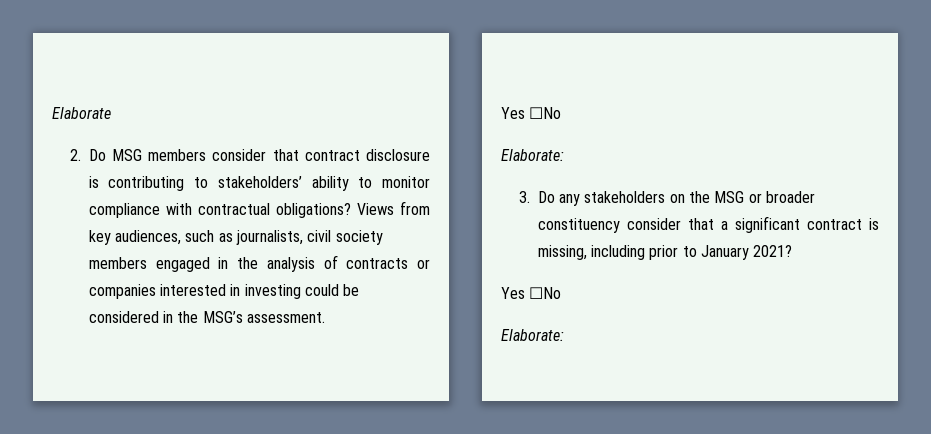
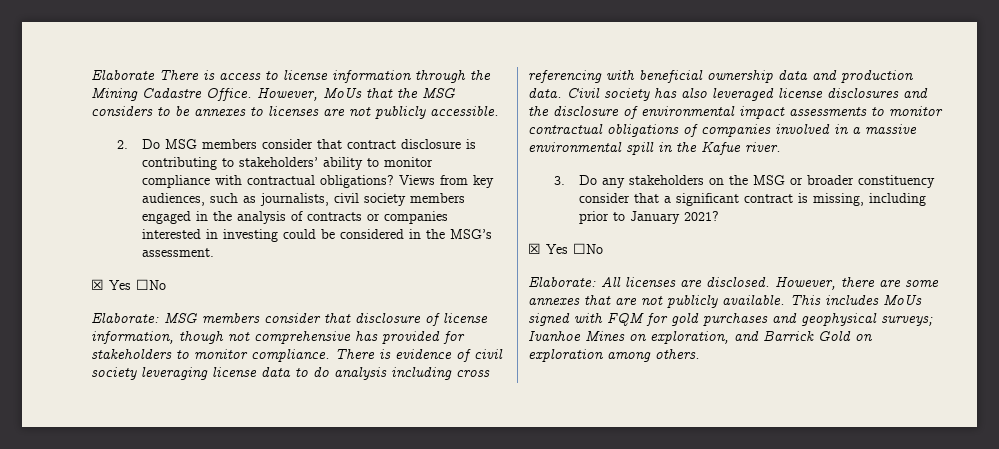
- Elaborate
+ Elaborate There is access to license information through the Mining Cadastre Office. However, MoUs that the MSG considers to be annexes to licenses are not publicly accessible.
  Views from key audiences, such as journalists, civil society members engaged in the analysis of contracts or companies interested in investing could be considered in the MSG’s assessment.
- Yes ☐No
- Elaborate:
+ ☒ Yes ☐No
+ Elaborate: MSG members consider that disclosure of license information, though not comprehensive has provided for stakeholders to monitor compliance. There is evidence of civil society leveraging license data to do analysis including cross referencing with beneficial ownership data and production data. Civil society has also leveraged license disclosures and the disclosure of environmental impact assessments to monitor contractual obligations of companies involved in a massive environmental spill in the Kafue river.
  3. Do any stakeholders on the MSG or broader constituency consider that a significant contract is missing, including prior to January 2021?
- Yes ☐No
- Elaborate:
+ ☒ Yes ☐No
+ Elaborate: All licenses are disclosed. However, there are some annexes that are not publicly available. This includes MoUs signed with FQM for gold purchases and geophysical surveys; Ivanhoe Mines on exploration, and Barrick Gold on exploration among others.

